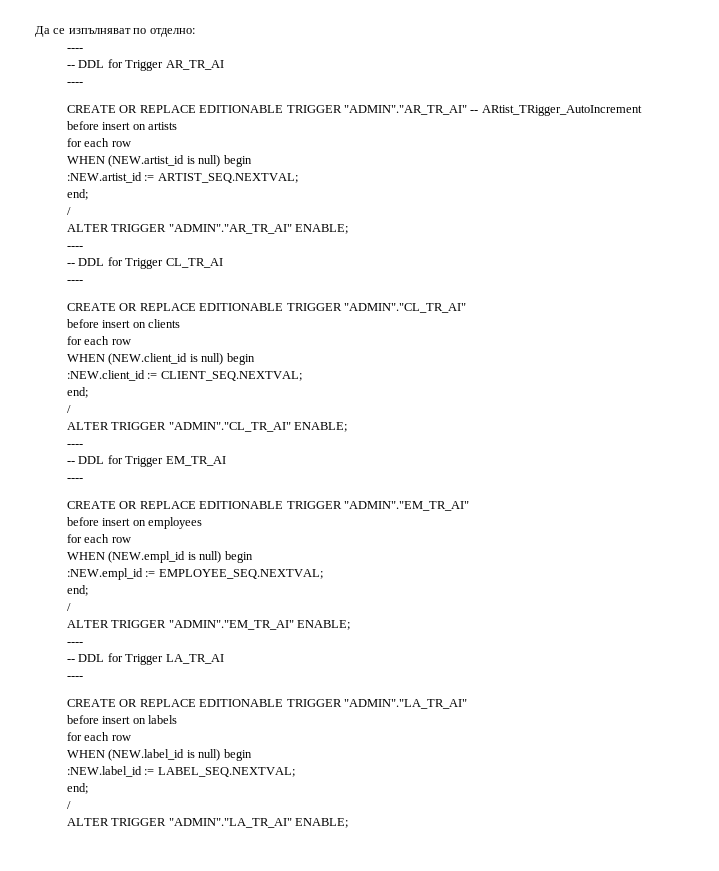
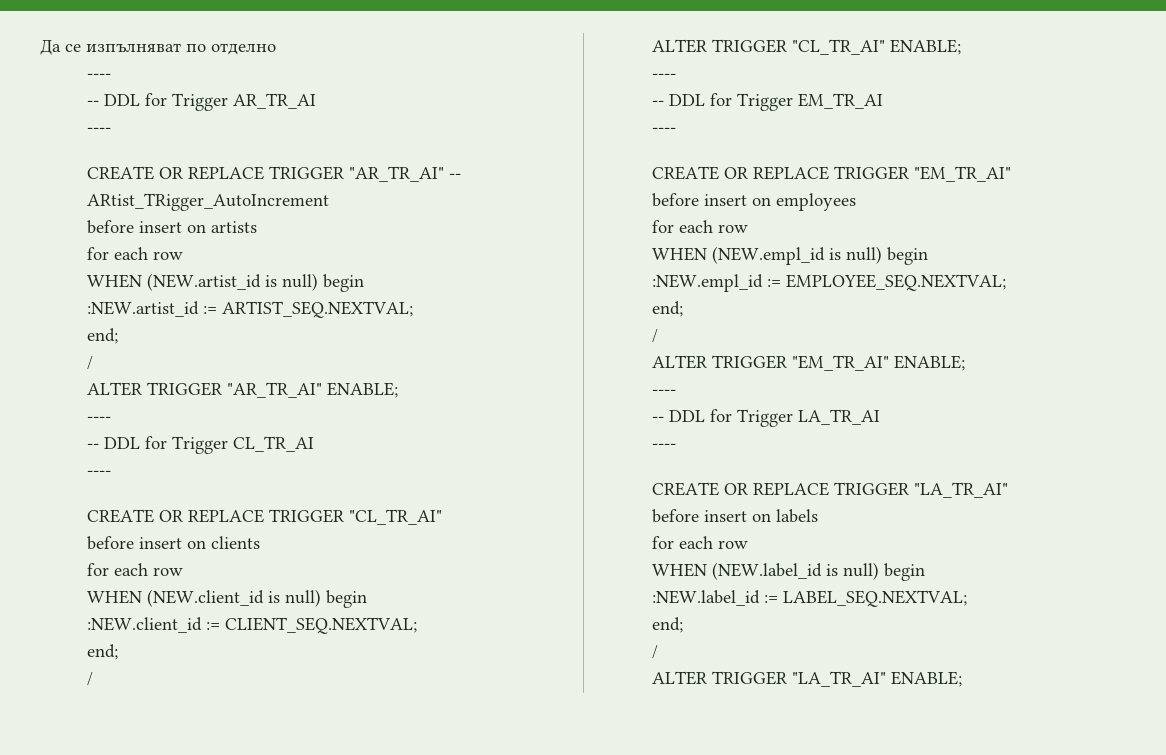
- Да се изпълняват по отделно:
+ Да се изпълняват по отделно
- CREATE OR REPLACE EDITIONABLE TRIGGER "ADMIN"."AR_TR_AI" -- ARtist_TRigger_AutoIncrement
+ CREATE OR REPLACE TRIGGER "AR_TR_AI" -- ARtist_TRigger_AutoIncrement
- ALTER TRIGGER "ADMIN"."AR_TR_AI" ENABLE;
+ ALTER TRIGGER "AR_TR_AI" ENABLE;
- CREATE OR REPLACE EDITIONABLE TRIGGER "ADMIN"."CL_TR_AI"
+ CREATE OR REPLACE TRIGGER "CL_TR_AI"
- ALTER TRIGGER "ADMIN"."CL_TR_AI" ENABLE;
+ ALTER TRIGGER "CL_TR_AI" ENABLE;
- CREATE OR REPLACE EDITIONABLE TRIGGER "ADMIN"."EM_TR_AI"
+ CREATE OR REPLACE TRIGGER "EM_TR_AI"
- ALTER TRIGGER "ADMIN"."EM_TR_AI" ENABLE;
+ ALTER TRIGGER "EM_TR_AI" ENABLE;
- CREATE OR REPLACE EDITIONABLE TRIGGER "ADMIN"."LA_TR_AI"
+ CREATE OR REPLACE TRIGGER "LA_TR_AI"
- ALTER TRIGGER "ADMIN"."LA_TR_AI" ENABLE;
+ ALTER TRIGGER "LA_TR_AI" ENABLE;

